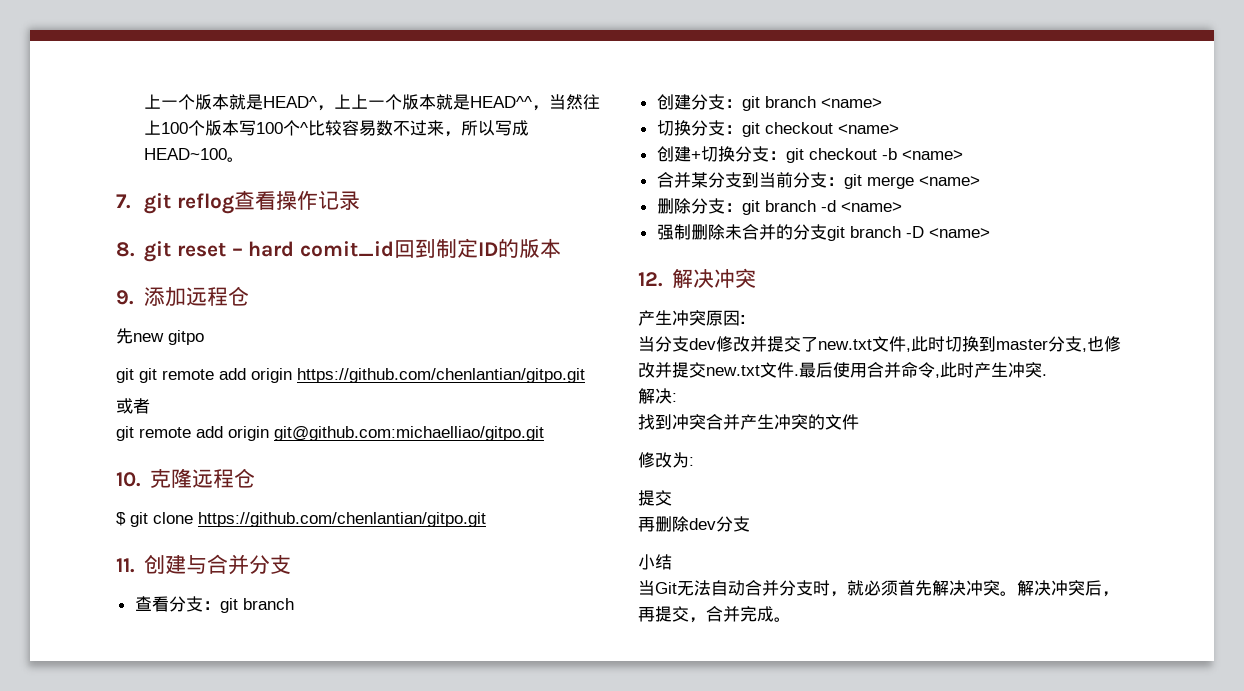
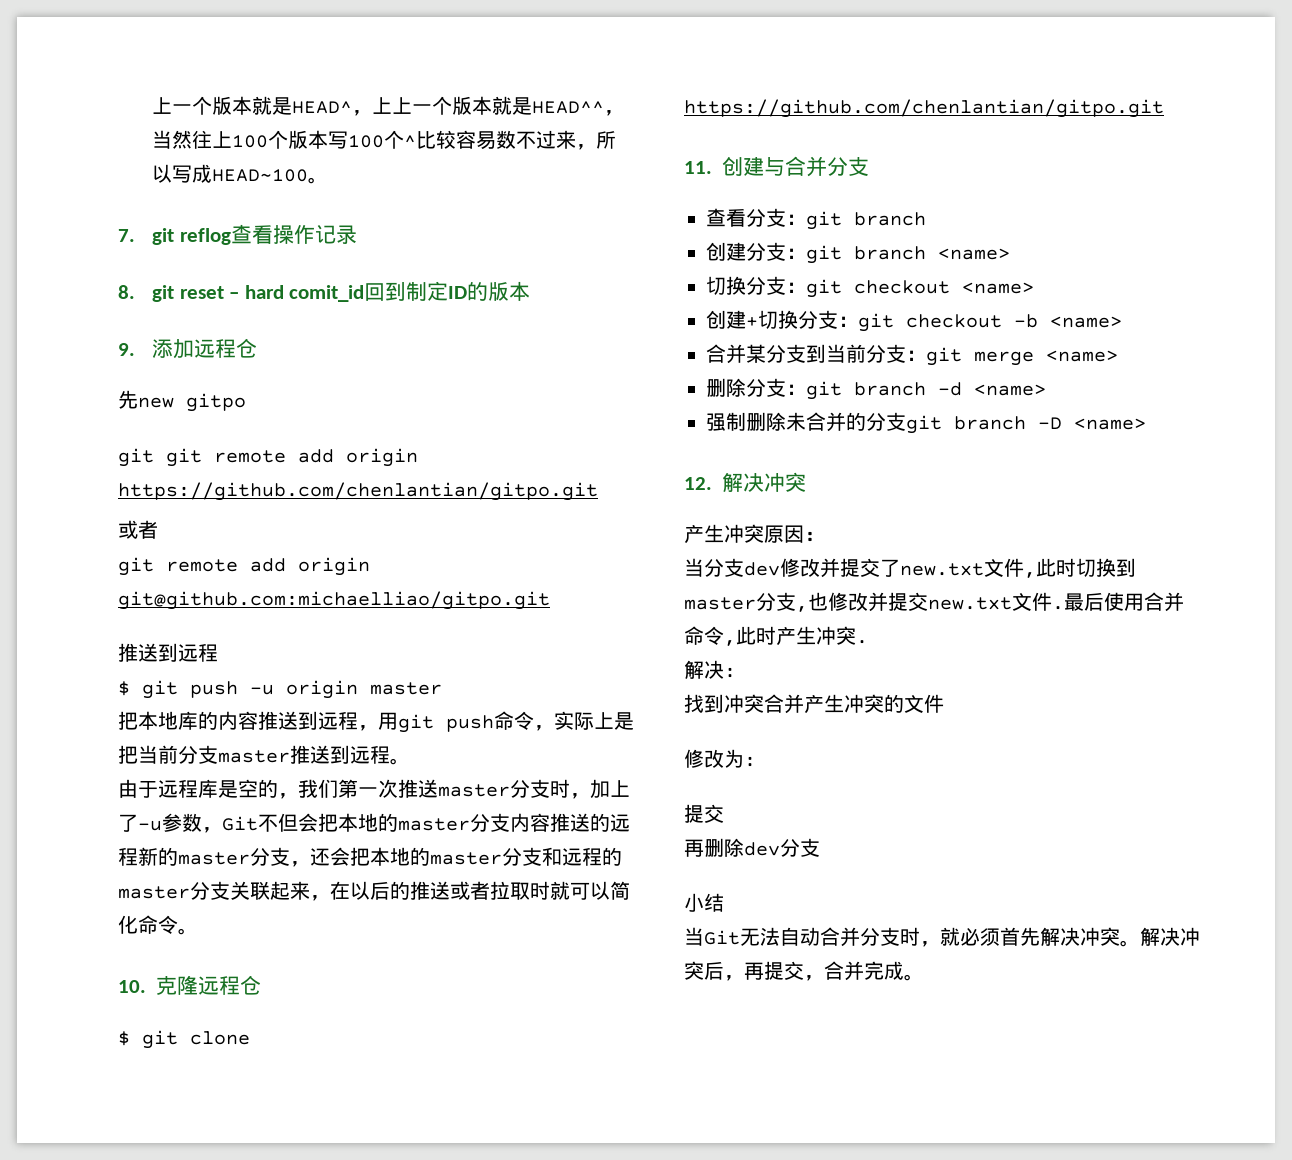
  git remote add origin git@github.com:michaelliao/gitpo.git
+ 推送到远程
+ $ git push -u origin master
+ 把本地库的内容推送到远程，用git push命令，实际上是把当前分支master推送到远程。
+ 由于远程库是空的，我们第一次推送master分支时，加上了-u参数，Git不但会把本地的master分支内容推送的远程新的master分支，还会把本地的master分支和远程的master分支关联起来，在以后的推送或者拉取时就可以简化命令。

